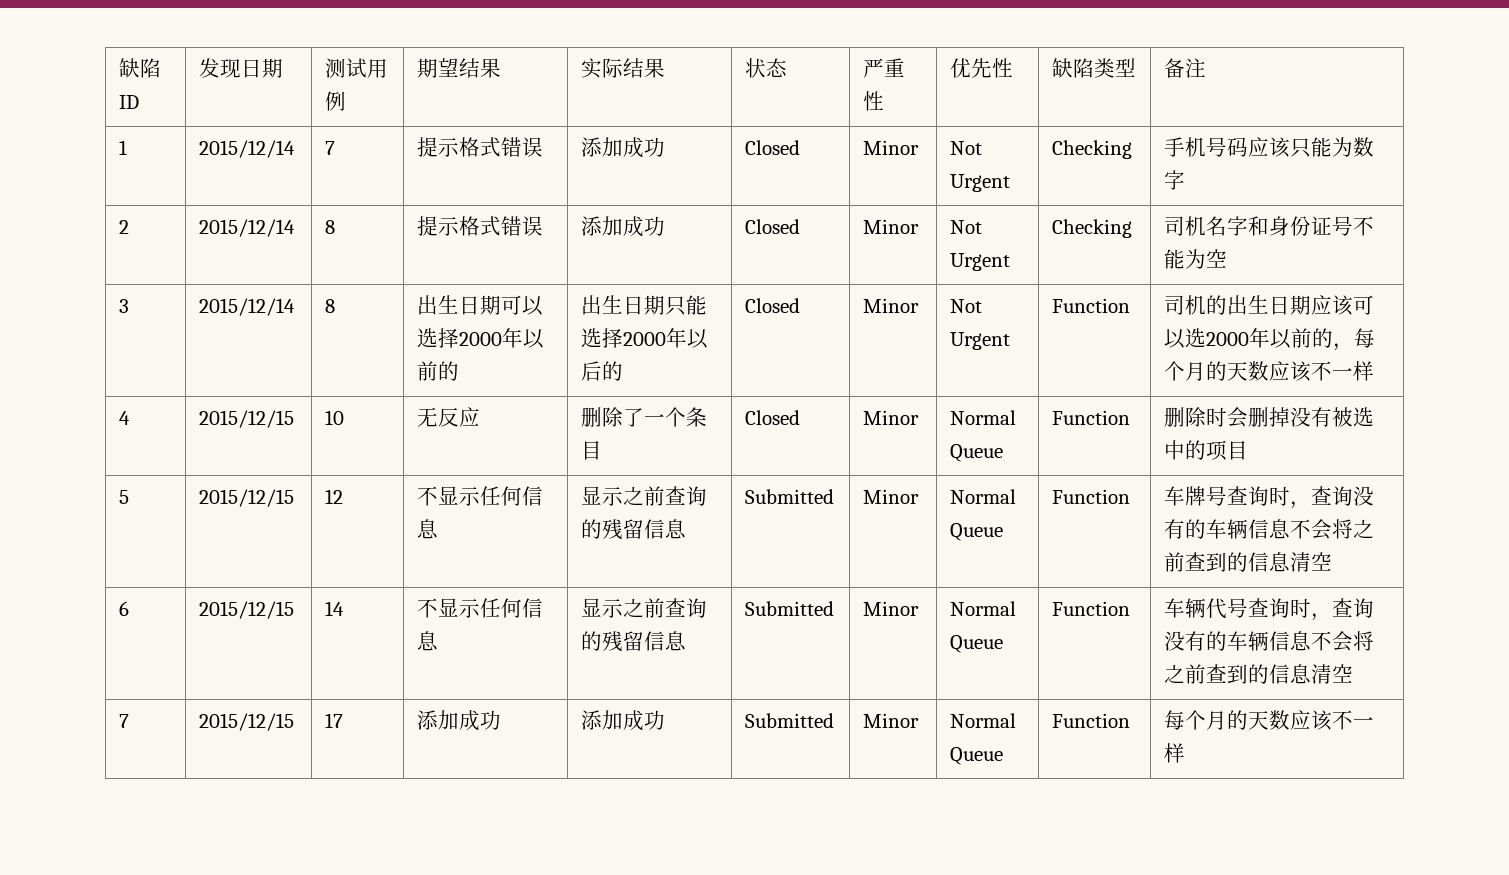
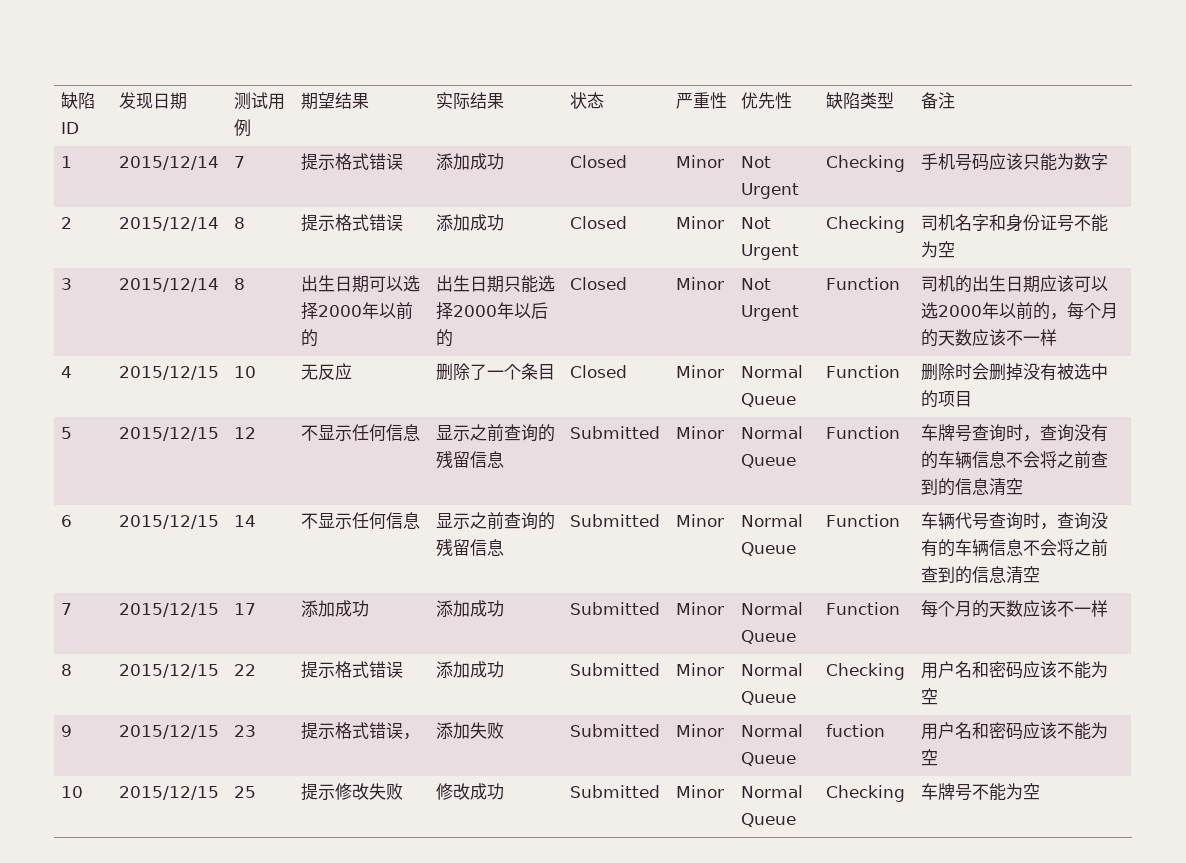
+ 8 | 2015/12/15 | 22 | 提示格式错误 | 添加成功 | Submitted | Minor | Normal Queue | Checking | 用户名和密码应该不能为空
+ 9 | 2015/12/15 | 23 | 提示格式错误， | 添加失败 | Submitted | Minor | Normal Queue | fuction | 用户名和密码应该不能为空
+ 10 | 2015/12/15 | 25 | 提示修改失败 | 修改成功 | Submitted | Minor | Normal Queue | Checking | 车牌号不能为空

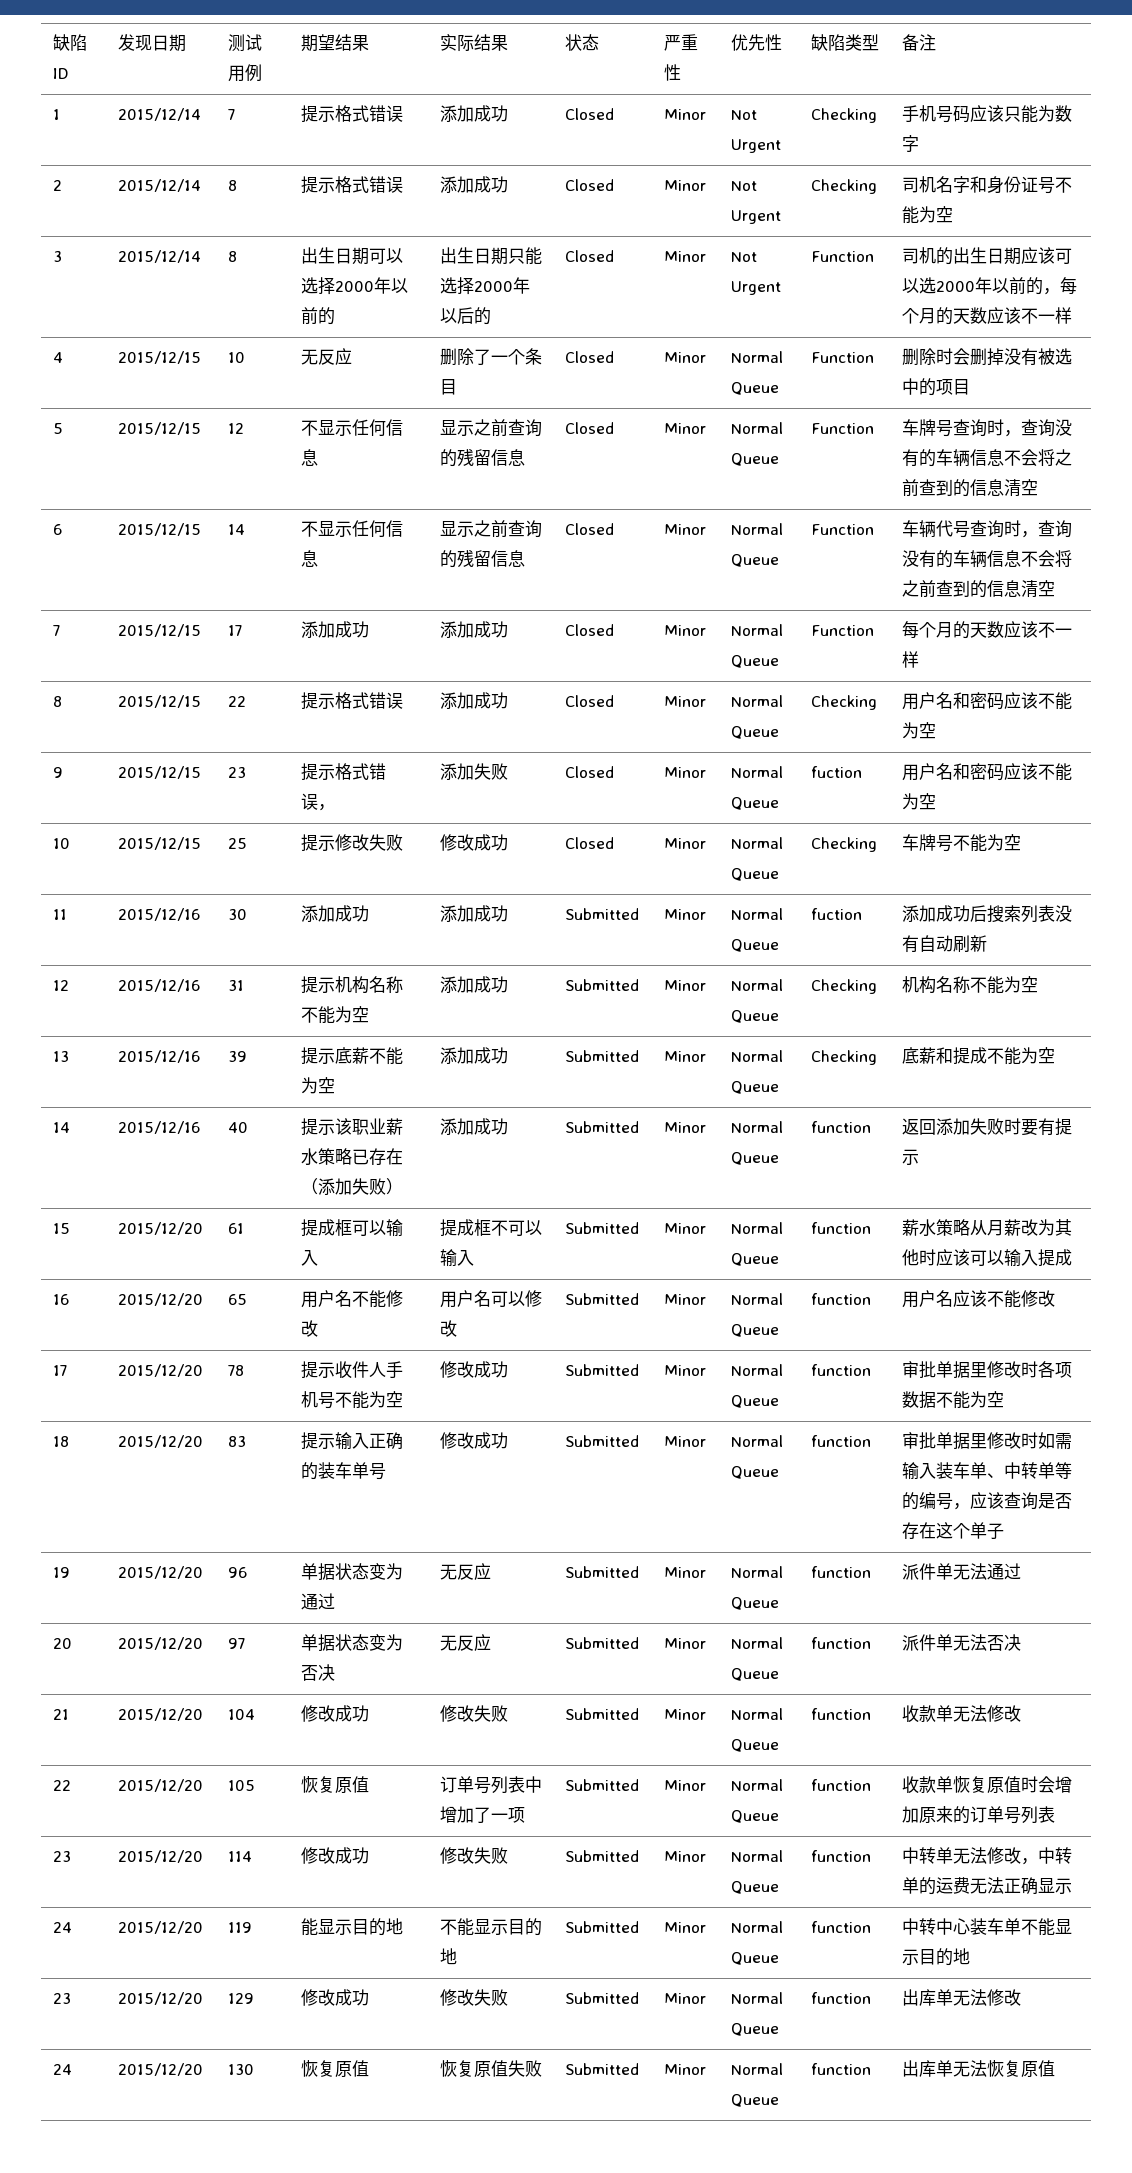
- 5 | 2015/12/15 | 12 | 不显示任何信息 | 显示之前查询的残留信息 | Submitted | Minor | Normal Queue | Function | 车牌号查询时，查询没有的车辆信息不会将之前查到的信息清空
+ 5 | 2015/12/15 | 12 | 不显示任何信息 | 显示之前查询的残留信息 | Closed | Minor | Normal Queue | Function | 车牌号查询时，查询没有的车辆信息不会将之前查到的信息清空
- 6 | 2015/12/15 | 14 | 不显示任何信息 | 显示之前查询的残留信息 | Submitted | Minor | Normal Queue | Function | 车辆代号查询时，查询没有的车辆信息不会将之前查到的信息清空
+ 6 | 2015/12/15 | 14 | 不显示任何信息 | 显示之前查询的残留信息 | Closed | Minor | Normal Queue | Function | 车辆代号查询时，查询没有的车辆信息不会将之前查到的信息清空
- 7 | 2015/12/15 | 17 | 添加成功 | 添加成功 | Submitted | Minor | Normal Queue | Function | 每个月的天数应该不一样
+ 7 | 2015/12/15 | 17 | 添加成功 | 添加成功 | Closed | Minor | Normal Queue | Function | 每个月的天数应该不一样
- 8 | 2015/12/15 | 22 | 提示格式错误 | 添加成功 | Submitted | Minor | Normal Queue | Checking | 用户名和密码应该不能为空
+ 8 | 2015/12/15 | 22 | 提示格式错误 | 添加成功 | Closed | Minor | Normal Queue | Checking | 用户名和密码应该不能为空
- 9 | 2015/12/15 | 23 | 提示格式错误， | 添加失败 | Submitted | Minor | Normal Queue | fuction | 用户名和密码应该不能为空
+ 9 | 2015/12/15 | 23 | 提示格式错误， | 添加失败 | Closed | Minor | Normal Queue | fuction | 用户名和密码应该不能为空
- 10 | 2015/12/15 | 25 | 提示修改失败 | 修改成功 | Submitted | Minor | Normal Queue | Checking | 车牌号不能为空
+ 10 | 2015/12/15 | 25 | 提示修改失败 | 修改成功 | Closed | Minor | Normal Queue | Checking | 车牌号不能为空
+ 11 | 2015/12/16 | 30 | 添加成功 | 添加成功 | Submitted | Minor | Normal Queue | fuction | 添加成功后搜索列表没有自动刷新
+ 12 | 2015/12/16 | 31 | 提示机构名称不能为空 | 添加成功 | Submitted | Minor | Normal Queue | Checking | 机构名称不能为空
+ 13 | 2015/12/16 | 39 | 提示底薪不能为空 | 添加成功 | Submitted | Minor | Normal Queue | Checking | 底薪和提成不能为空
+ 14 | 2015/12/16 | 40 | 提示该职业薪水策略已存在（添加失败） | 添加成功 | Submitted | Minor | Normal Queue | function | 返回添加失败时要有提示
+ 15 | 2015/12/20 | 61 | 提成框可以输入 | 提成框不可以输入 | Submitted | Minor | Normal Queue | function | 薪水策略从月薪改为其他时应该可以输入提成
+ 16 | 2015/12/20 | 65 | 用户名不能修改 | 用户名可以修改 | Submitted | Minor | Normal Queue | function | 用户名应该不能修改
+ 17 | 2015/12/20 | 78 | 提示收件人手机号不能为空 | 修改成功 | Submitted | Minor | Normal Queue | function | 审批单据里修改时各项数据不能为空
+ 18 | 2015/12/20 | 83 | 提示输入正确的装车单号 | 修改成功 | Submitted | Minor | Normal Queue | function | 审批单据里修改时如需输入装车单、中转单等的编号，应该查询是否存在这个单子
+ 19 | 2015/12/20 | 96 | 单据状态变为通过 | 无反应 | Submitted | Minor | Normal Queue | function | 派件单无法通过
+ 20 | 2015/12/20 | 97 | 单据状态变为否决 | 无反应 | Submitted | Minor | Normal Queue | function | 派件单无法否决
+ 21 | 2015/12/20 | 104 | 修改成功 | 修改失败 | Submitted | Minor | Normal Queue | function | 收款单无法修改
+ 22 | 2015/12/20 | 105 | 恢复原值 | 订单号列表中增加了一项 | Submitted | Minor | Normal Queue | function | 收款单恢复原值时会增加原来的订单号列表
+ 23 | 2015/12/20 | 114 | 修改成功 | 修改失败 | Submitted | Minor | Normal Queue | function | 中转单无法修改，中转单的运费无法正确显示
+ 24 | 2015/12/20 | 119 | 能显示目的地 | 不能显示目的地 | Submitted | Minor | Normal Queue | function | 中转中心装车单不能显示目的地
+ 23 | 2015/12/20 | 129 | 修改成功 | 修改失败 | Submitted | Minor | Normal Queue | function | 出库单无法修改
+ 24 | 2015/12/20 | 130 | 恢复原值 | 恢复原值失败 | Submitted | Minor | Normal Queue | function | 出库单无法恢复原值

